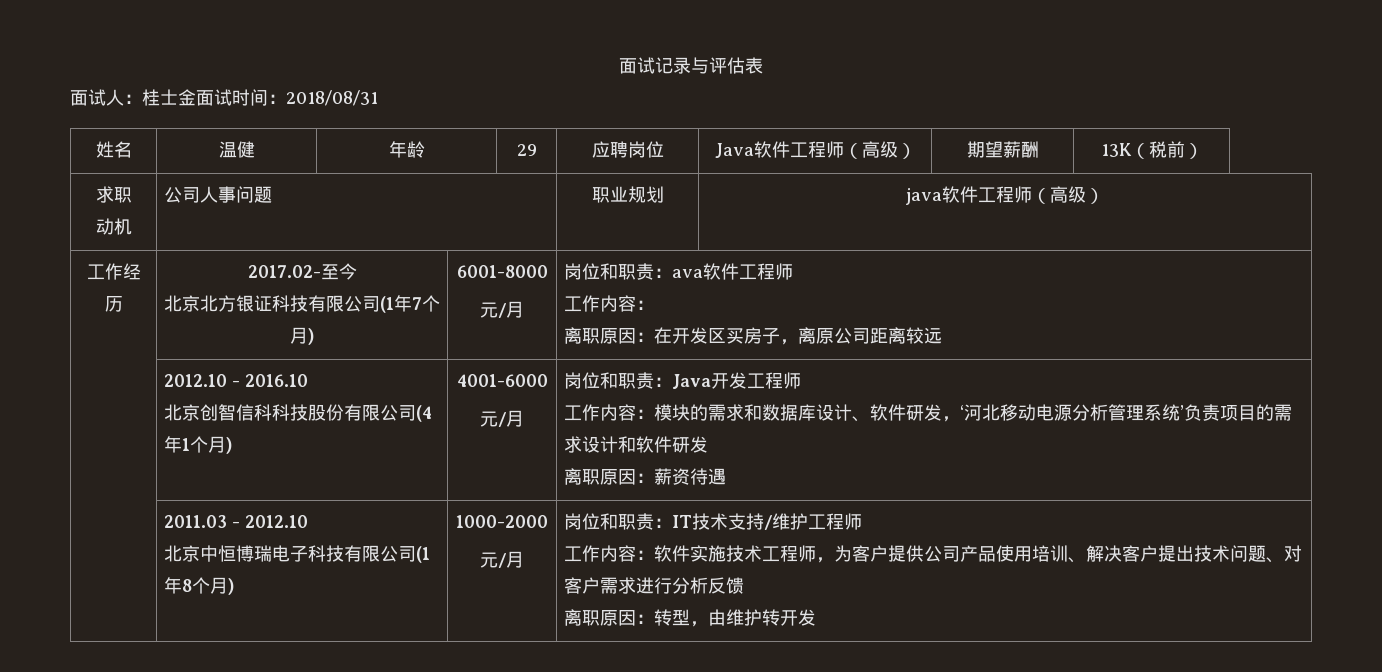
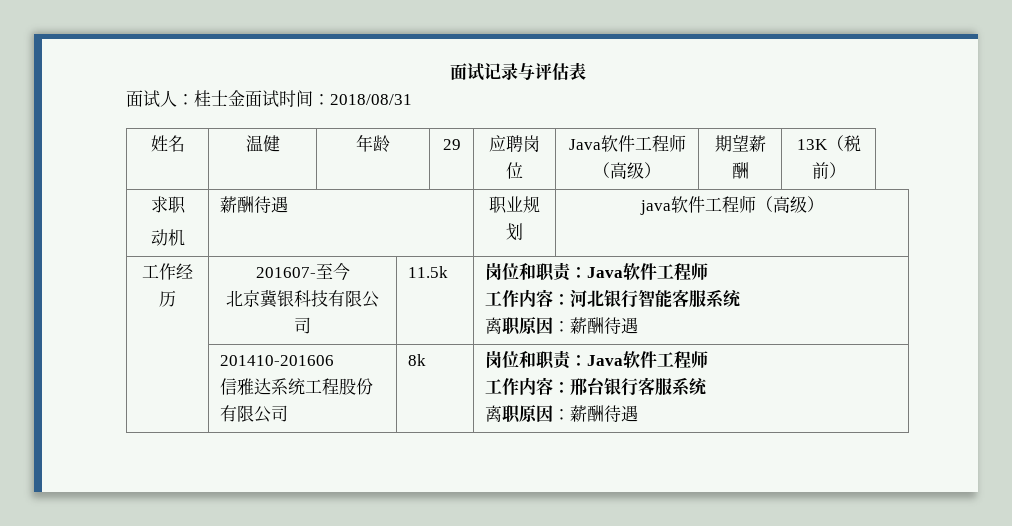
  求职
- 动机 | 公司人事问题 | 职业规划 | java软件工程师（高级）
+ 动机 | 薪酬待遇 | 职业规划 | java软件工程师（高级）
- 工作经历 | 2017.02-至今
- 北京北方银证科技有限公司(1年7个月) | 6001-8000
- 元/月 | 岗位和职责：ava软件工程师
- 工作内容：
- 离职原因：在开发区买房子，离原公司距离较远
- | 2012.10 - 2016.10
- 北京创智信科科技股份有限公司(4年1个月) | 4001-6000
- 元/月 | 岗位和职责：Java开发工程师
- 工作内容：模块的需求和数据库设计、软件研发，‘河北移动电源分析管理系统’负责项目的需求设计和软件研发
- 离职原因：薪资待遇
- | 2011.03 - 2012.10
- 北京中恒博瑞电子科技有限公司(1年8个月) | 1000-2000
- 元/月 | 岗位和职责：IT技术支持/维护工程师
- 工作内容：软件实施技术工程师，为客户提供公司产品使用培训、解决客户提出技术问题、对客户需求进行分析反馈
- 离职原因：转型，由维护转开发
+ 工作经历 | 201607-至今
+ 北京冀银科技有限公司 | 11.5k | 岗位和职责：Java软件工程师
+ 工作内容：河北银行智能客服系统
+ 离职原因：薪酬待遇
+ | 201410-201606
+ 信雅达系统工程股份有限公司 | 8k | 岗位和职责：Java软件工程师
+ 工作内容：邢台银行客服系统
+ 离职原因：薪酬待遇

